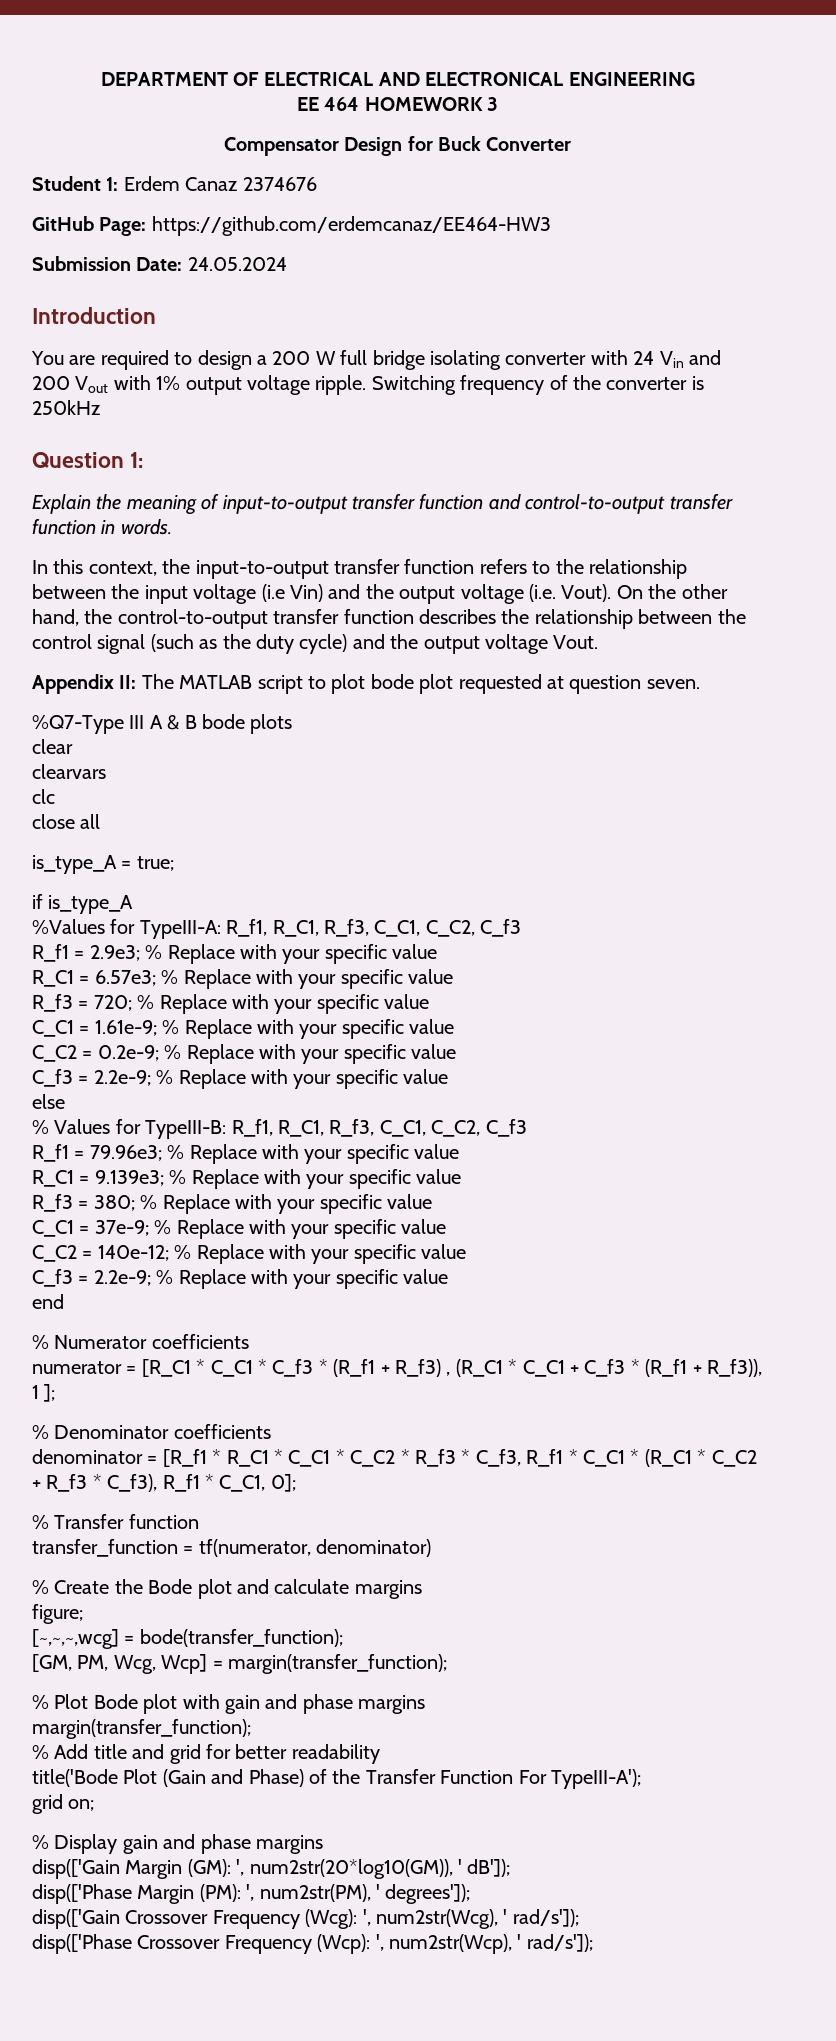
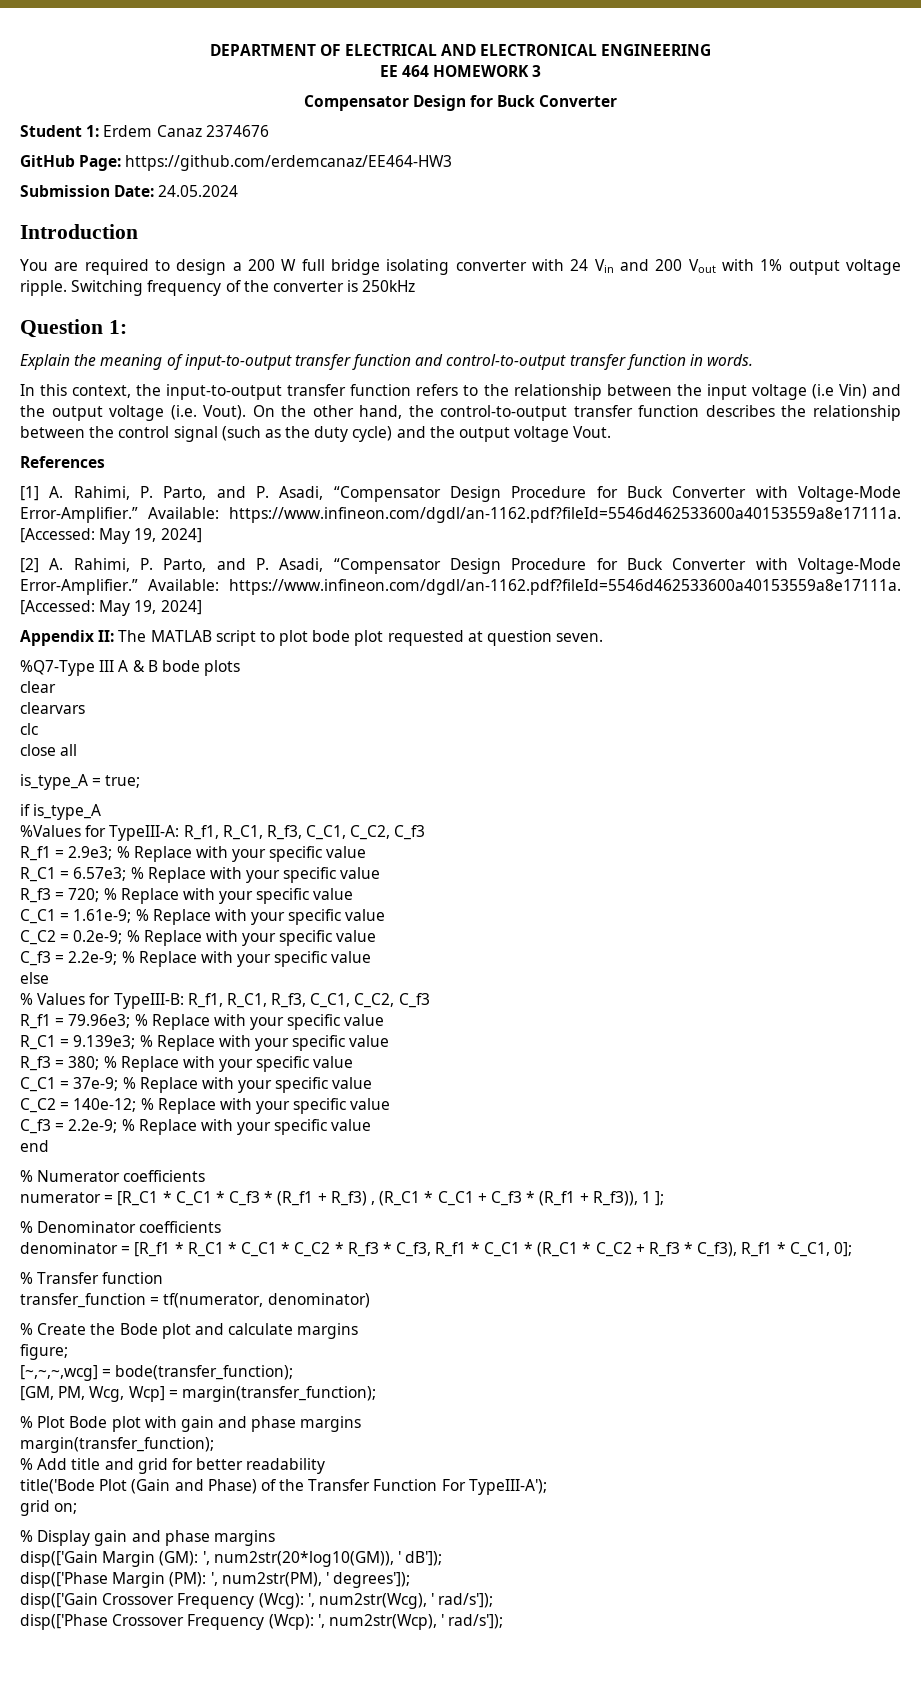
+ References
+ [1] A. Rahimi, P. Parto, and P. Asadi, “Compensator Design Procedure for Buck Converter with Voltage-Mode Error-Amplifier.” Available: https://www.infineon.com/dgdl/an-1162.pdf?fileId=5546d462533600a40153559a8e17111a. [Accessed: May 19, 2024]
+ [2] A. Rahimi, P. Parto, and P. Asadi, “Compensator Design Procedure for Buck Converter with Voltage-Mode Error-Amplifier.” Available: https://www.infineon.com/dgdl/an-1162.pdf?fileId=5546d462533600a40153559a8e17111a. [Accessed: May 19, 2024]

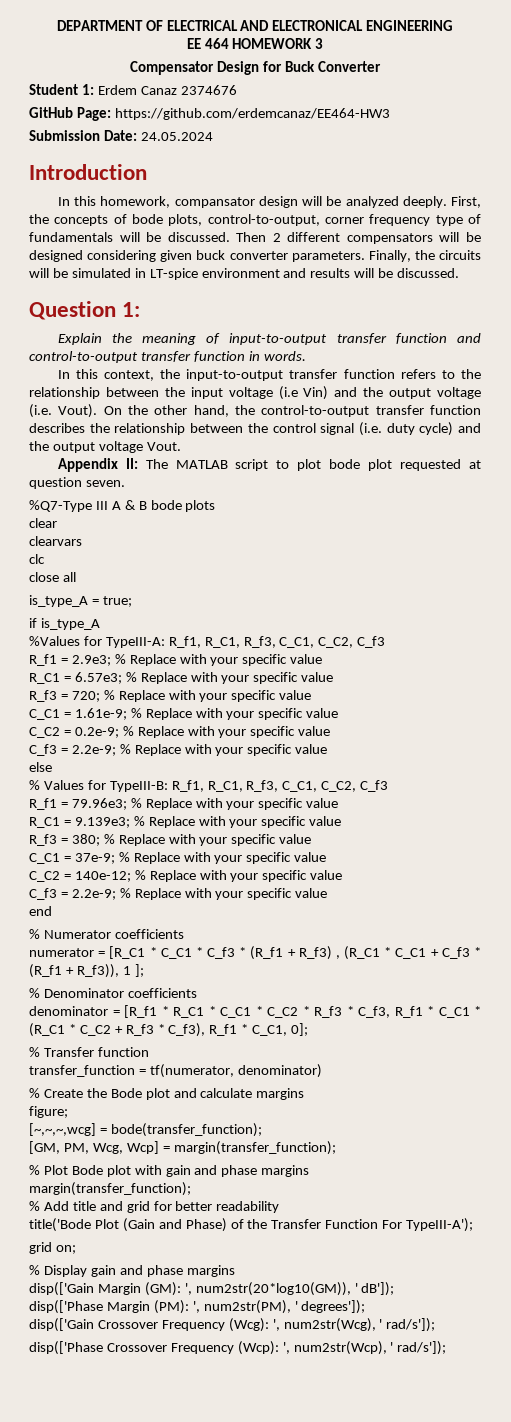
- You are required to design a 200 W full bridge isolating converter with 24 Vin and 200 Vout with 1% output voltage ripple. Switching frequency of the converter is 250kHz
+ In this homework, compansator design will be analyzed deeply. First, the concepts of bode plots, control-to-output, corner frequency type of fundamentals will be discussed. Then 2 different compensators will be designed considering given buck converter parameters. Finally, the circuits will be simulated in LT-spice environment and results will be discussed.
- On the other hand, the control-to-output transfer function describes the relationship between the control signal (such as the duty cycle) and the output voltage Vout.
+ On the other hand, the control-to-output transfer function describes the relationship between the control signal (i.e. duty cycle) and the output voltage Vout.
- References
- [1] A. Rahimi, P. Parto, and P. Asadi, “Compensator Design Procedure for Buck Converter with Voltage-Mode Error-Amplifier.” Available: https://www.infineon.com/dgdl/an-1162.pdf?fileId=5546d462533600a40153559a8e17111a. [Accessed: May 19, 2024]
- [2] A. Rahimi, P. Parto, and P. Asadi, “Compensator Design Procedure for Buck Converter with Voltage-Mode Error-Amplifier.” Available: https://www.infineon.com/dgdl/an-1162.pdf?fileId=5546d462533600a40153559a8e17111a. [Accessed: May 19, 2024]

